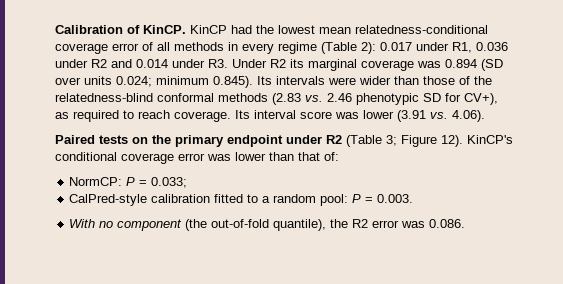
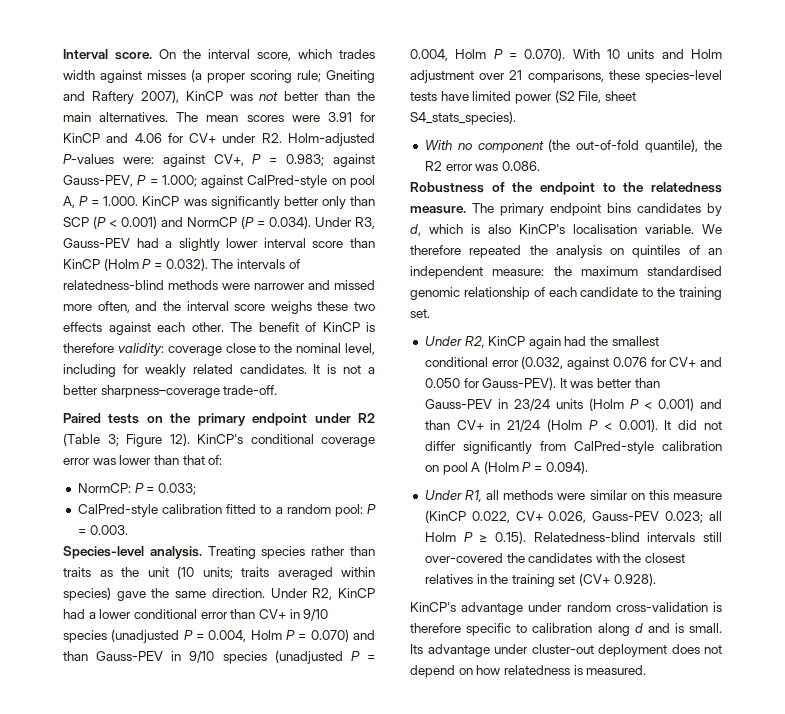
- Calibration of KinCP. KinCP had the lowest mean relatedness-conditional coverage error of all methods in every regime (Table 2): 0.017 under R1, 0.036 under R2 and 0.014 under R3. Under R2 its marginal coverage was 0.894 (SD over units 0.024; minimum 0.845). Its intervals were wider than those of the relatedness-blind conformal methods (2.83 vs. 2.46 phenotypic SD for CV+), as required to reach coverage. Its interval score was lower (3.91 vs. 4.06).
+ Interval score. On the interval score, which trades width against misses (a proper scoring rule; Gneiting and Raftery 2007), KinCP was not better than the main alternatives. The mean scores were 3.91 for KinCP and 4.06 for CV+ under R2. Holm-adjusted P-values were: against CV+, P = 0.983; against Gauss-PEV, P = 1.000; against CalPred-style on pool A, P = 1.000. KinCP was significantly better only than SCP (P < 0.001) and NormCP (P = 0.034). Under R3, Gauss-PEV had a slightly lower interval score than KinCP (Holm P = 0.032). The intervals of relatedness-blind methods were narrower and missed more often, and the interval score weighs these two effects against each other. The benefit of KinCP is therefore validity: coverage close to the nominal level, including for weakly related candidates. It is not a better sharpness–coverage trade-off.
+ Species-level analysis. Treating species rather than traits as the unit (10 units; traits averaged within species) gave the same direction. Under R2, KinCP had a lower conditional error than CV+ in 9/10 species (unadjusted P = 0.004, Holm P = 0.070) and than Gauss-PEV in 9/10 species (unadjusted P = 0.004, Holm P = 0.070). With 10 units and Holm adjustment over 21 comparisons, these species-level tests have limited power (S2 File, sheet S4_stats_species).
+ Robustness of the endpoint to the relatedness measure. The primary endpoint bins candidates by d, which is also KinCP's localisation variable. We therefore repeated the analysis on quintiles of an independent measure: the maximum standardised genomic relationship of each candidate to the training set.
+ Under R2, KinCP again had the smallest conditional error (0.032, against 0.076 for CV+ and 0.050 for Gauss-PEV). It was better than Gauss-PEV in 23/24 units (Holm P < 0.001) and than CV+ in 21/24 (Holm P < 0.001). It did not differ significantly from CalPred-style calibration on pool A (Holm P = 0.094).
+ Under R1, all methods were similar on this measure (KinCP 0.022, CV+ 0.026, Gauss-PEV 0.023; all Holm P ≥ 0.15). Relatedness-blind intervals still over-covered the candidates with the closest relatives in the training set (CV+ 0.928).
+ KinCP's advantage under random cross-validation is therefore specific to calibration along d and is small. Its advantage under cluster-out deployment does not depend on how relatedness is measured.

